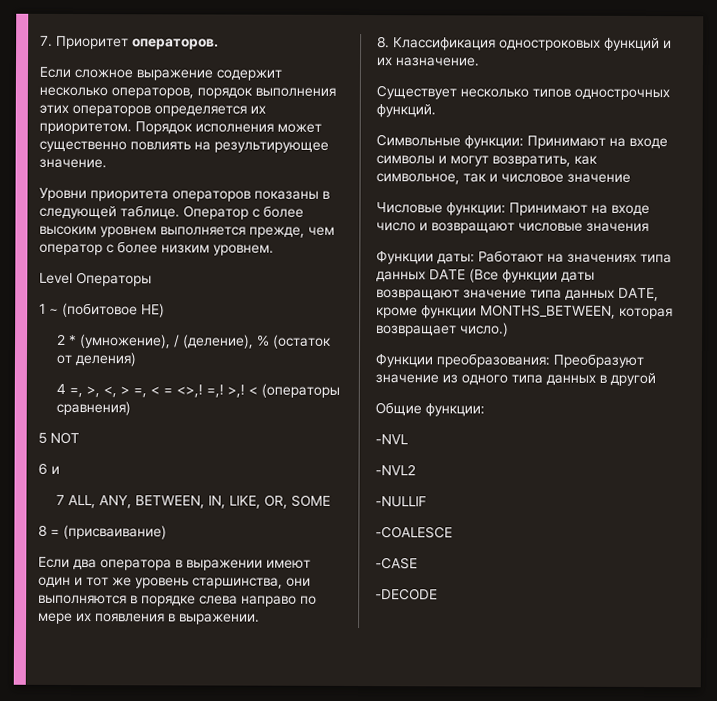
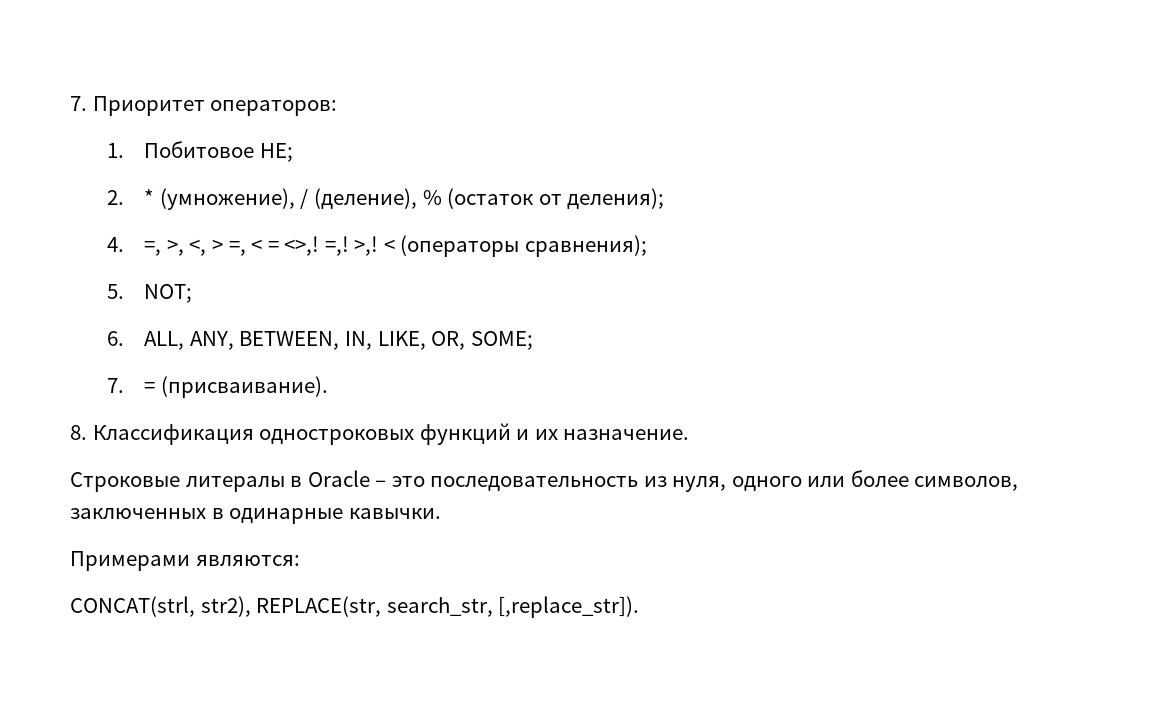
- 7. Приоритет операторов.
- Если сложное выражение содержит несколько операторов, порядок выполнения этих операторов определяется их приоритетом. Порядок исполнения может существенно повлиять на результирующее значение.
- Уровни приоритета операторов показаны в следующей таблице. Оператор с более высоким уровнем выполняется прежде, чем оператор с более низким уровнем.
- Level Операторы
- 1 ~ (побитовое НЕ)
- 2 * (умножение), / (деление), % (остаток от деления)
- 4 =, >, <, > =, < = <>,!
+ 7. Приоритет операторов:
+ 1. Побитовое НЕ;
+ 2. * (умножение), / (деление), % (остаток от деления);
+ 4. =, >, <, > =, < = <>,!
- < (операторы сравнения)
- 5 NOT
- 6 и
- 7 ALL, ANY, BETWEEN, IN, LIKE, OR, SOME
- 8 = (присваивание)
- Если два оператора в выражении имеют один и тот же уровень старшинства, они выполняются в порядке слева направо по мере их появления в выражении.
+ < (операторы сравнения);
+ 5. NOT;
+ 6. ALL, ANY, BETWEEN, IN, LIKE, OR, SOME;
+ 7. = (присваивание).
- Существует несколько типов однострочных функций.
- Символьные функции: Принимают на входе символы и могут возвратить, как символьное, так и числовое значение
- Числовые функции: Принимают на входе число и возвращают числовые значения
- Функции даты: Работают на значениях типа данных DATE (Все функции даты возвращают значение типа данных DATE, кроме функции MONTHS_BETWEEN, которая возвращает число.)
- Функции преобразования: Преобразуют значение из одного типа данных в другой
- Общие функции:
- -NVL
- -NVL2
- -NULLIF
- -COALESCE
- -CASE
- -DECODE
+ Строковые литералы в Оracle – это последовательность из нуля, одного или более символов, заключенных в одинарные кавычки.
+ Примерами являются:
+ CONCAT(strl, str2), REPLACE(str, search_str, [,replace_str]).

